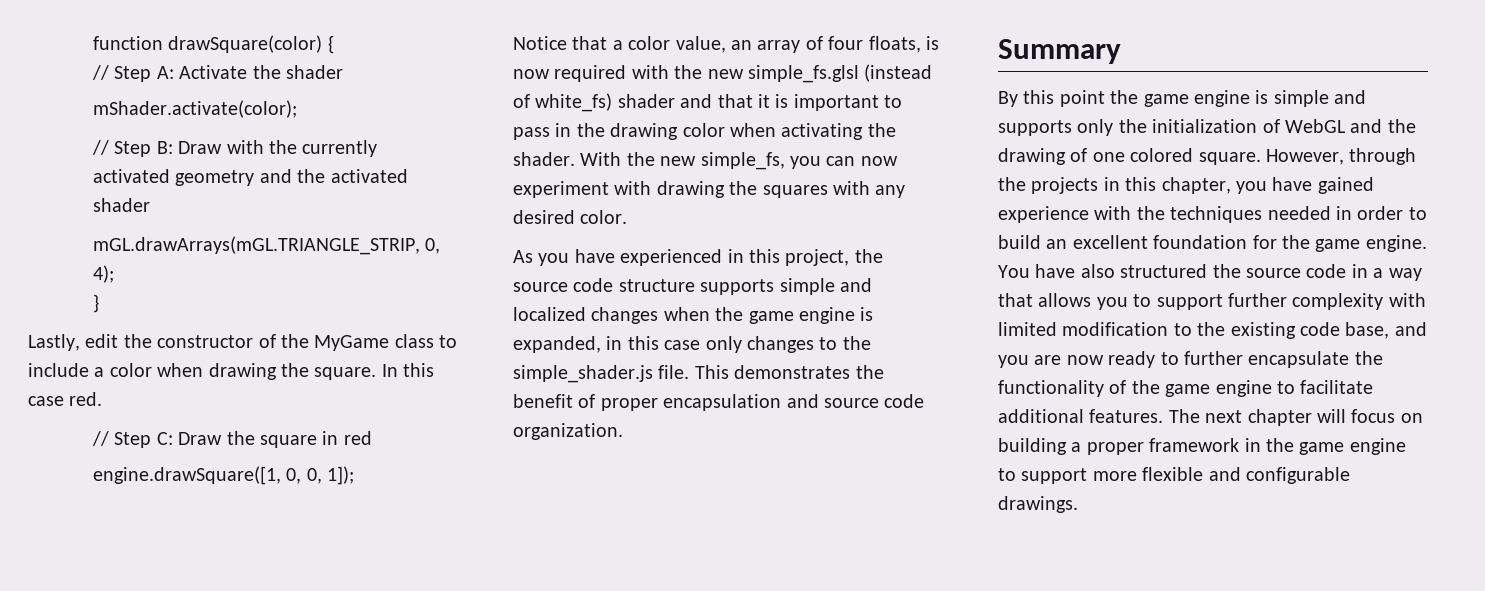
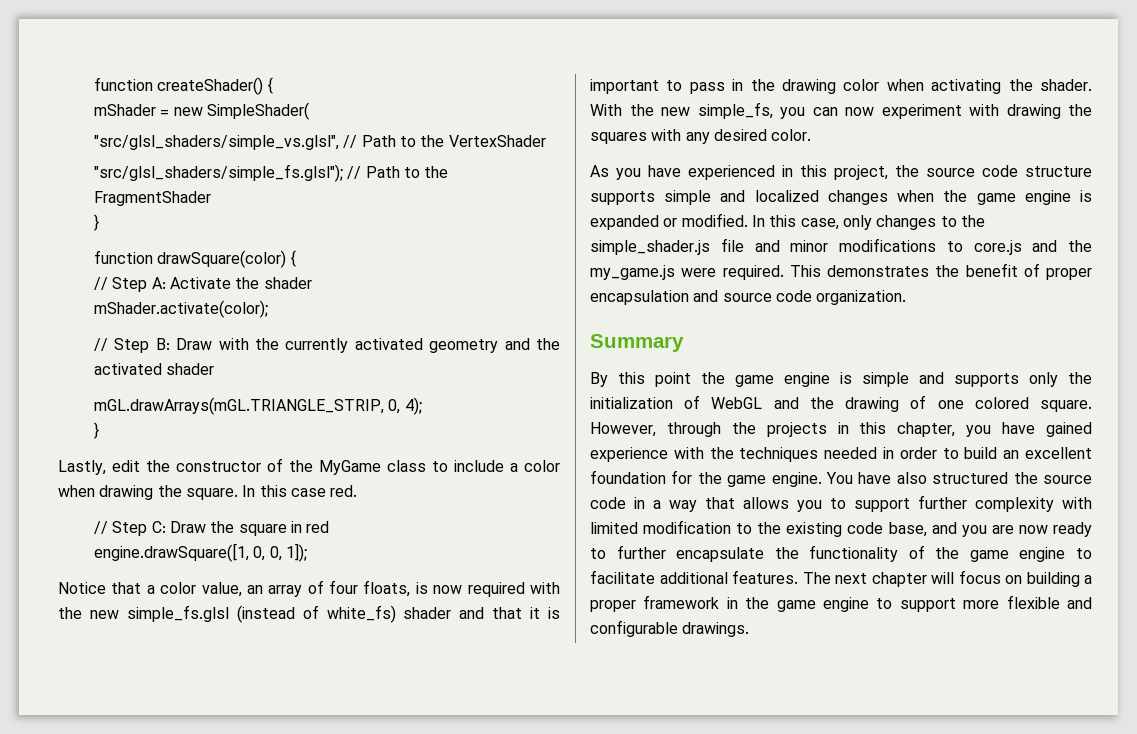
+ function createShader() {
+ mShader = new SimpleShader(
+ "src/glsl_shaders/simple_vs.glsl", // Path to the VertexShader
+ "src/glsl_shaders/simple_fs.glsl"); // Path to the FragmentShader
+ }
- As you have experienced in this project, the source code structure supports simple and localized changes when the game engine is expanded, in this case only changes to the simple_shader.js file.
+ As you have experienced in this project, the source code structure supports simple and localized changes when the game engine is expanded or modified. In this case, only changes to the simple_shader.js file and minor modifications to core.js and the my_game.js were required.

